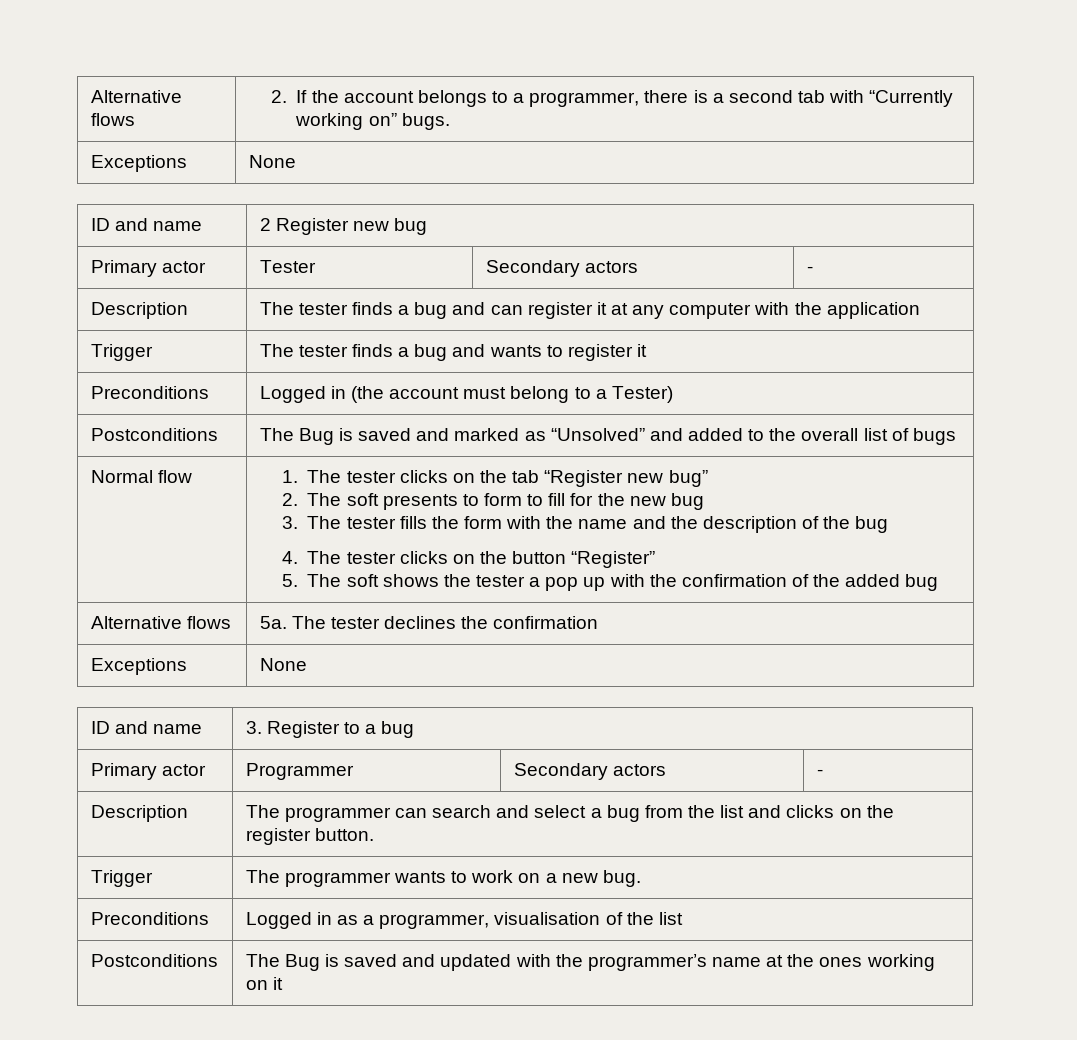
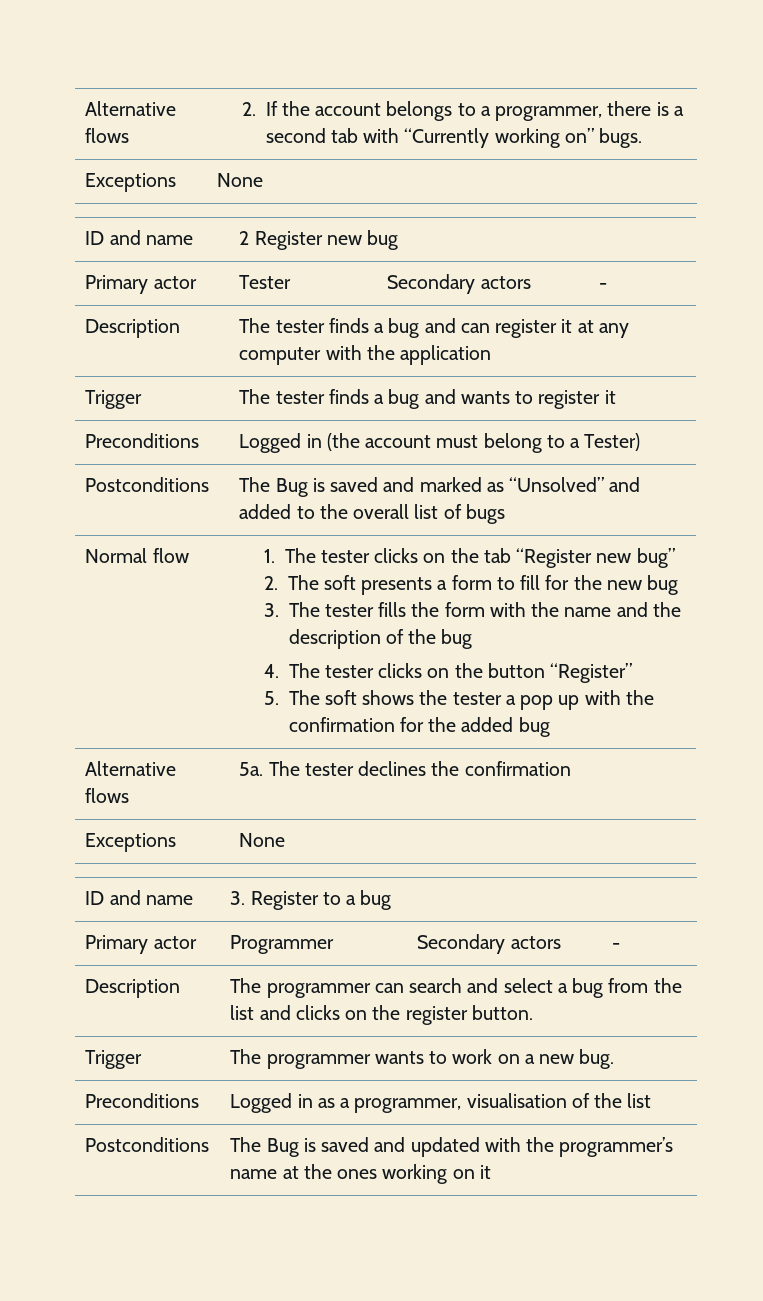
- 2. The soft presents to form to fill for the new bug
+ 2. The soft presents a form to fill for the new bug
- 5. The soft shows the tester a pop up with the confirmation of the added bug
+ 5. The soft shows the tester a pop up with the confirmation for the added bug

